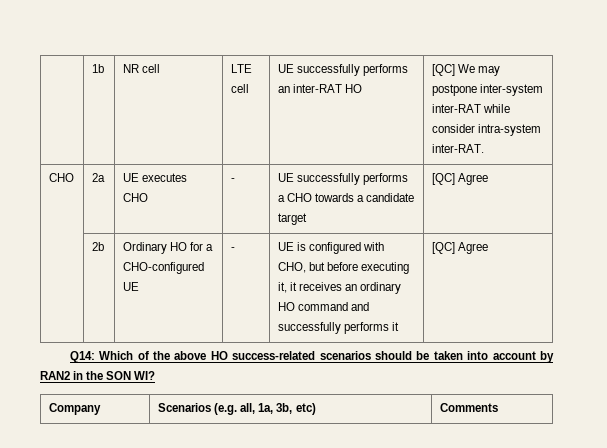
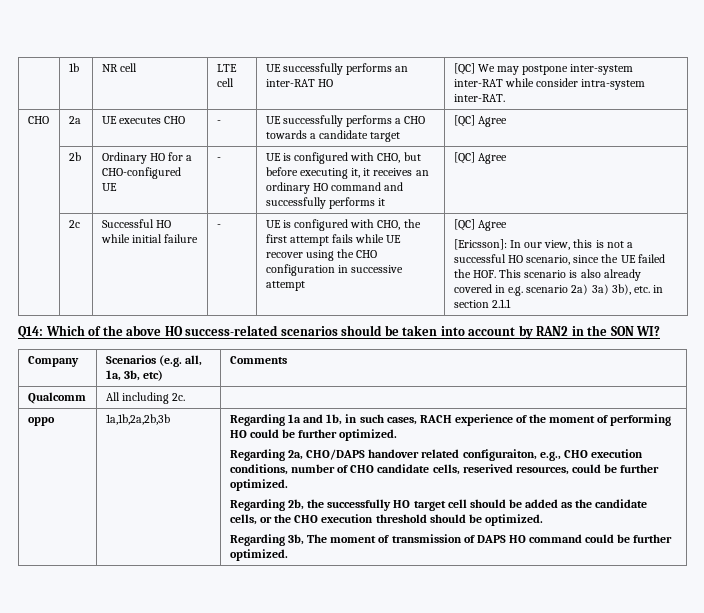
+ 2c | Successful HO while initial failure | - | UE is configured with CHO, the first attempt fails while UE recover using the CHO configuration in successive attempt | [QC] Agree
+ [Ericsson]: In our view, this is not a successful HO scenario, since the UE failed the HOF. This scenario is also already covered in e.g. scenario 2a) 3a) 3b), etc. in section 2.1.1
+ Qualcomm | All including 2c. |
+ oppo | 1a,1b,2a,2b,3b | Regarding 1a and 1b, in such cases, RACH experience of the moment of performing HO could be further optimized.
+ Regarding 2a, CHO/DAPS handover related configuraiton, e.g., CHO execution conditions, number of CHO candidate cells, reserived resources, could be further optimized.
+ Regarding 2b, the successfully HO target cell should be added as the candidate cells, or the CHO execution threshold should be optimized.
+ Regarding 3b, The moment of transmission of DAPS HO command could be further optimized.

